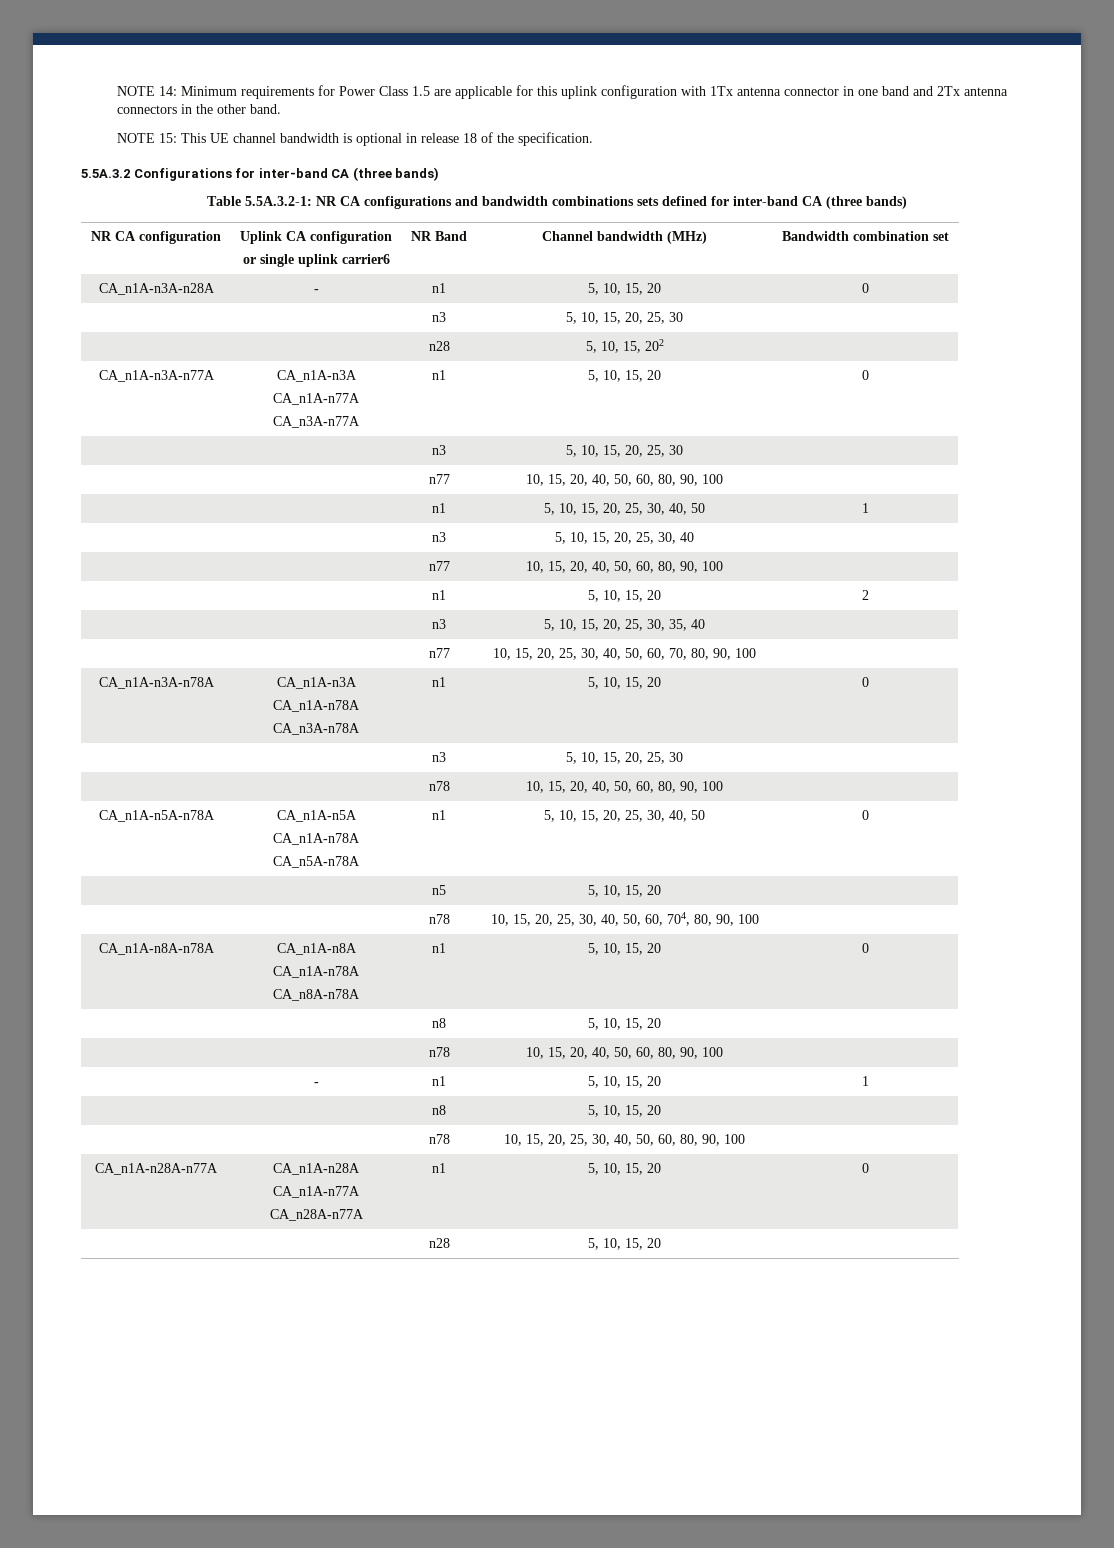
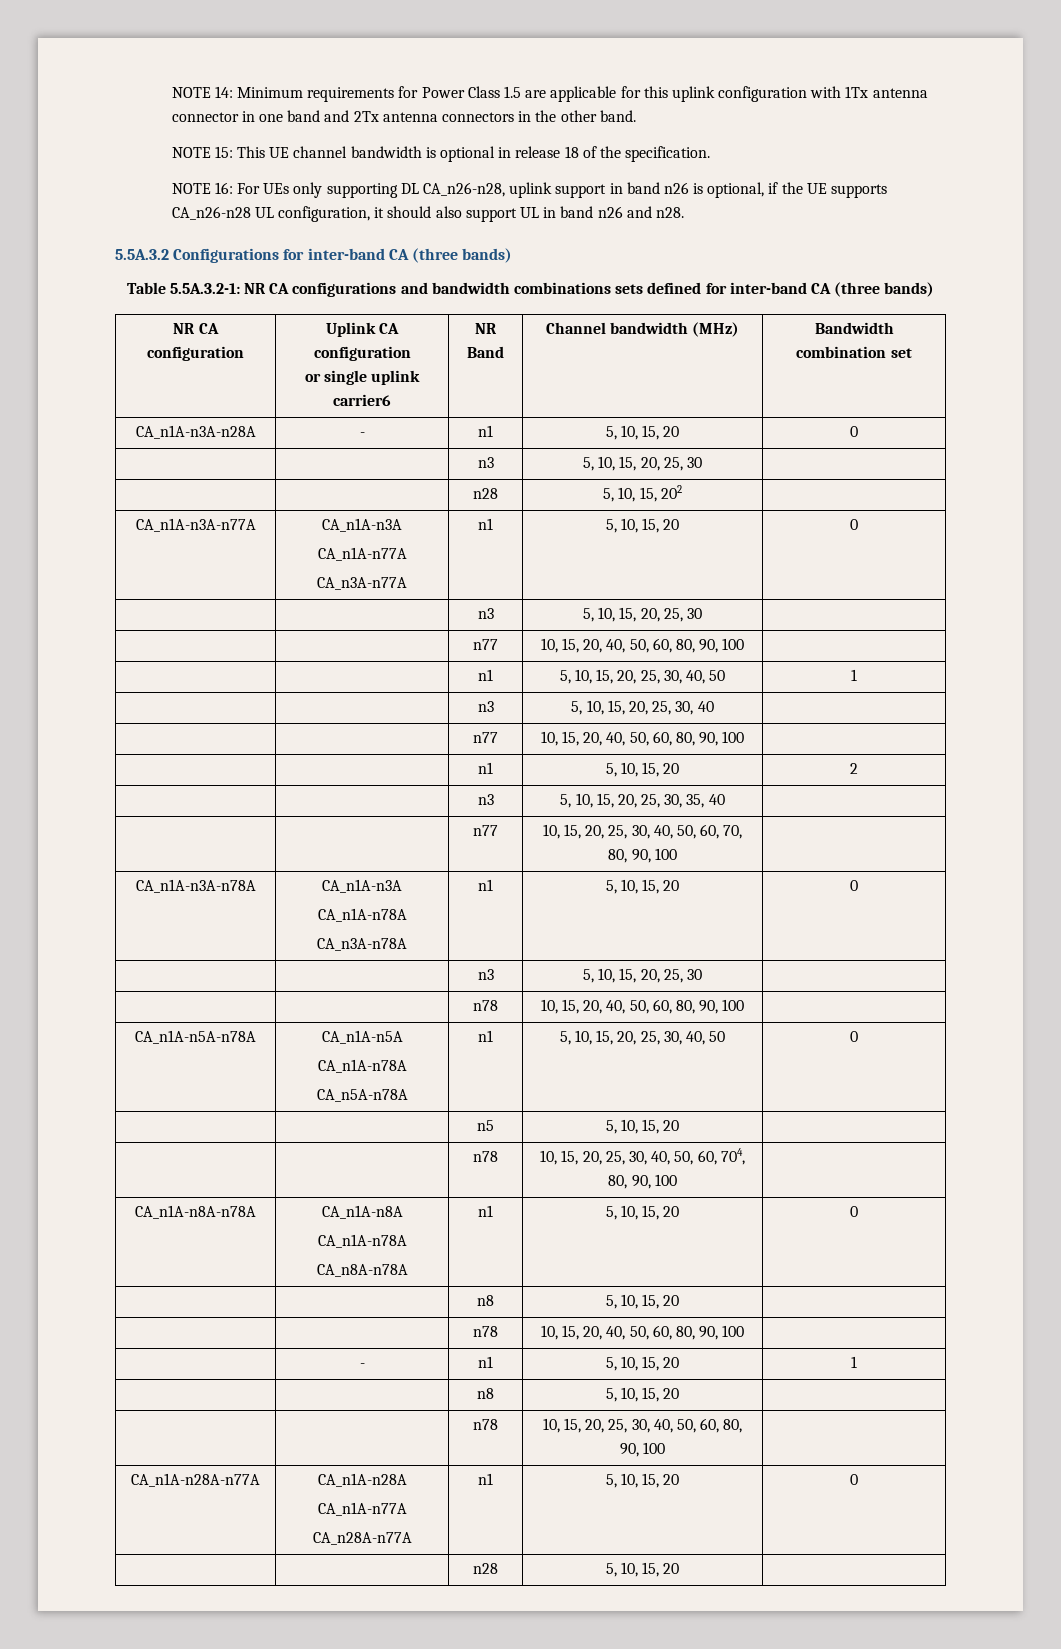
+ NOTE 16: For UEs only supporting DL CA_n26-n28, uplink support in band n26 is optional, if the UE supports CA_n26-n28 UL configuration, it should also support UL in band n26 and n28.

